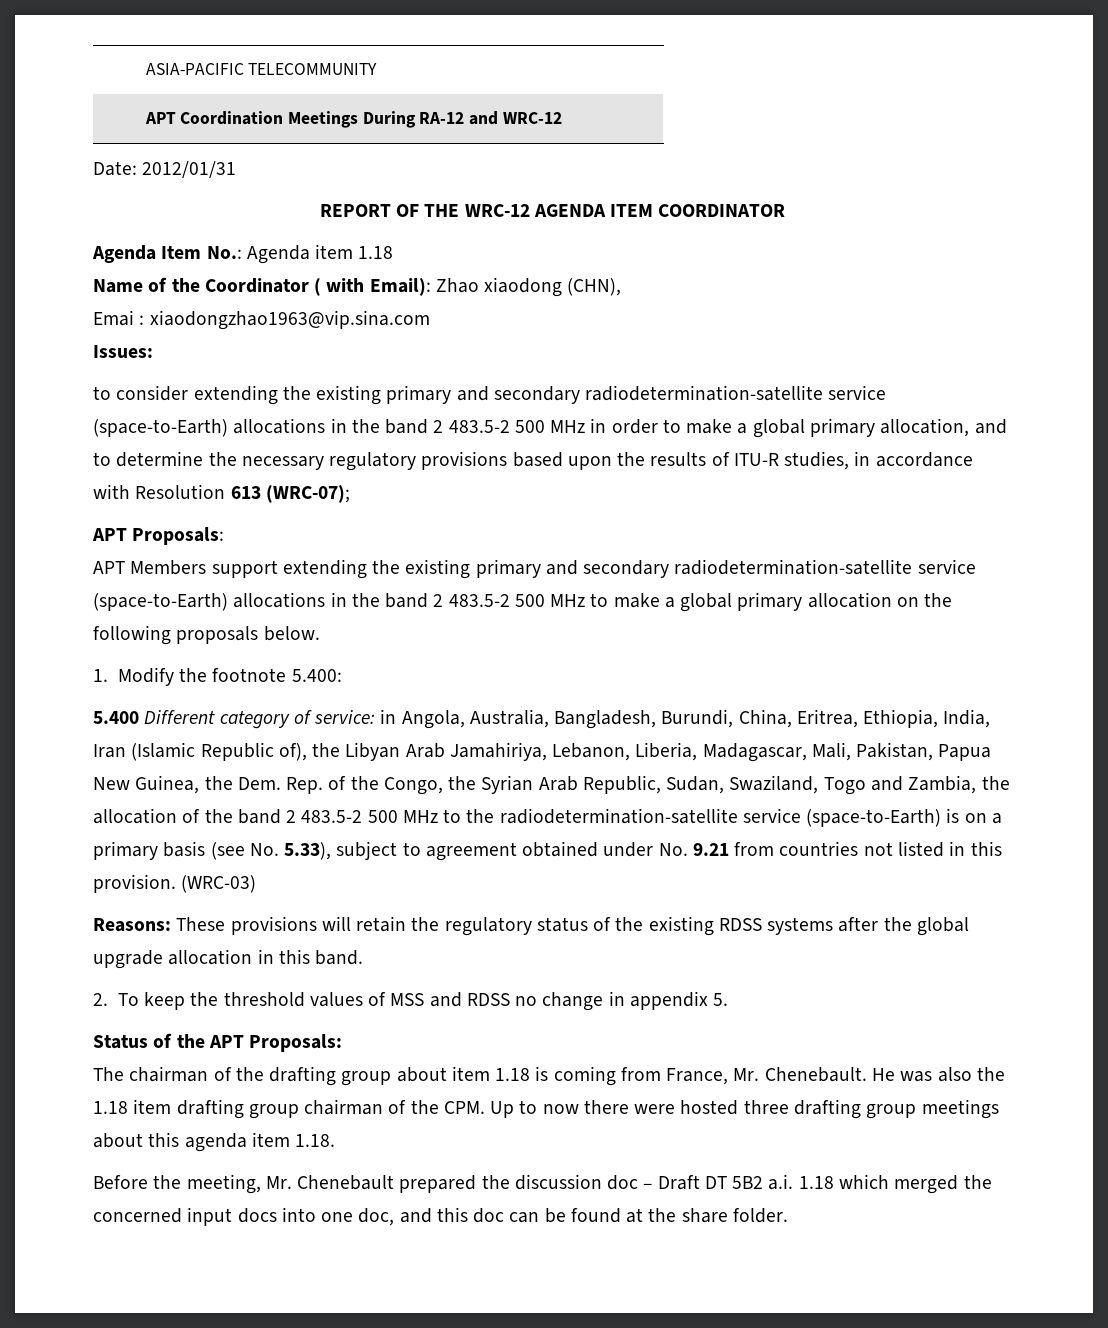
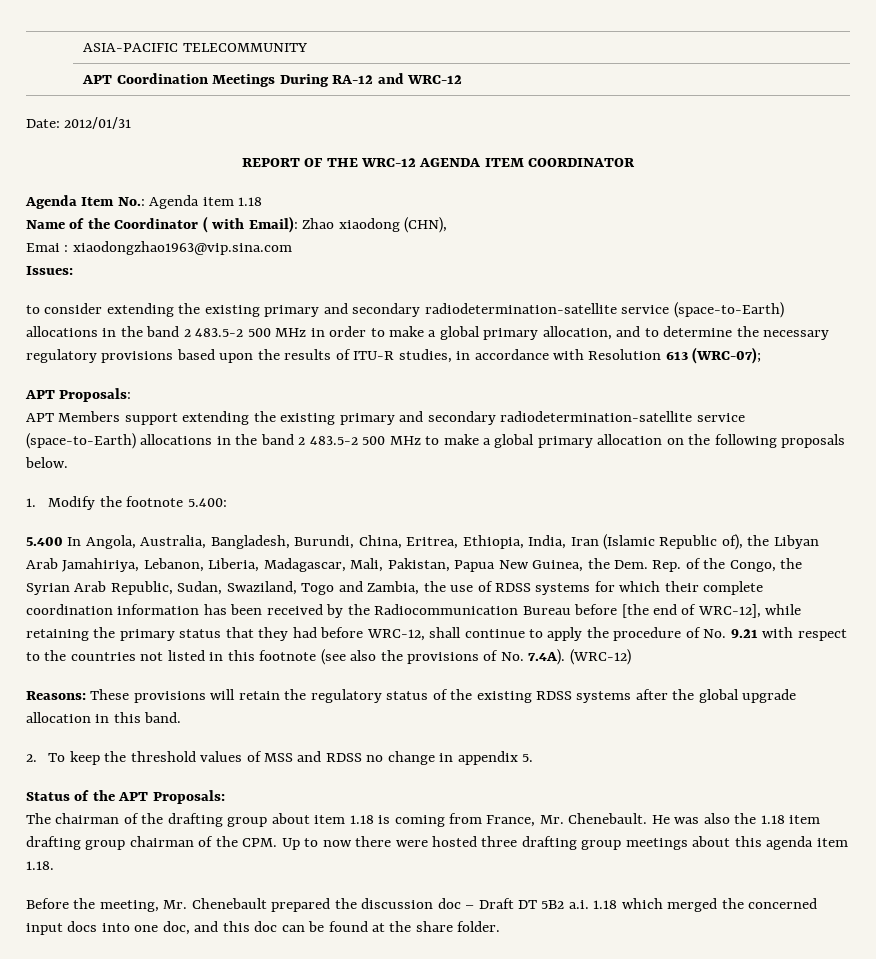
- 5.400 Different category of service: in Angola, Australia, Bangladesh, Burundi, China, Eritrea, Ethiopia, India, Iran (Islamic Republic of), the Libyan Arab Jamahiriya, Lebanon, Liberia, Madagascar, Mali, Pakistan, Papua New Guinea, the Dem. Rep. of the Congo, the Syrian Arab Republic, Sudan, Swaziland, Togo and Zambia, the allocation of the band 2 483.5-2 500 MHz to the radiodetermination-satellite service (space-to-Earth) is on a primary basis (see No. 5.33), subject to agreement obtained under No. 9.21 from countries not listed in this provision. (WRC-03)
+ 5.400 In Angola, Australia, Bangladesh, Burundi, China, Eritrea, Ethiopia, India, Iran (Islamic Republic of), the Libyan Arab Jamahiriya, Lebanon, Liberia, Madagascar, Mali, Pakistan, Papua New Guinea, the Dem. Rep. of the Congo, the Syrian Arab Republic, Sudan, Swaziland, Togo and Zambia, the use of RDSS systems for which their complete coordination information has been received by the Radiocommunication Bureau before [the end of WRC-12], while retaining the primary status that they had before WRC-12, shall continue to apply the procedure of No. 9.21 with respect to the countries not listed in this footnote (see also the provisions of No. 7.4A). (WRC-12)

